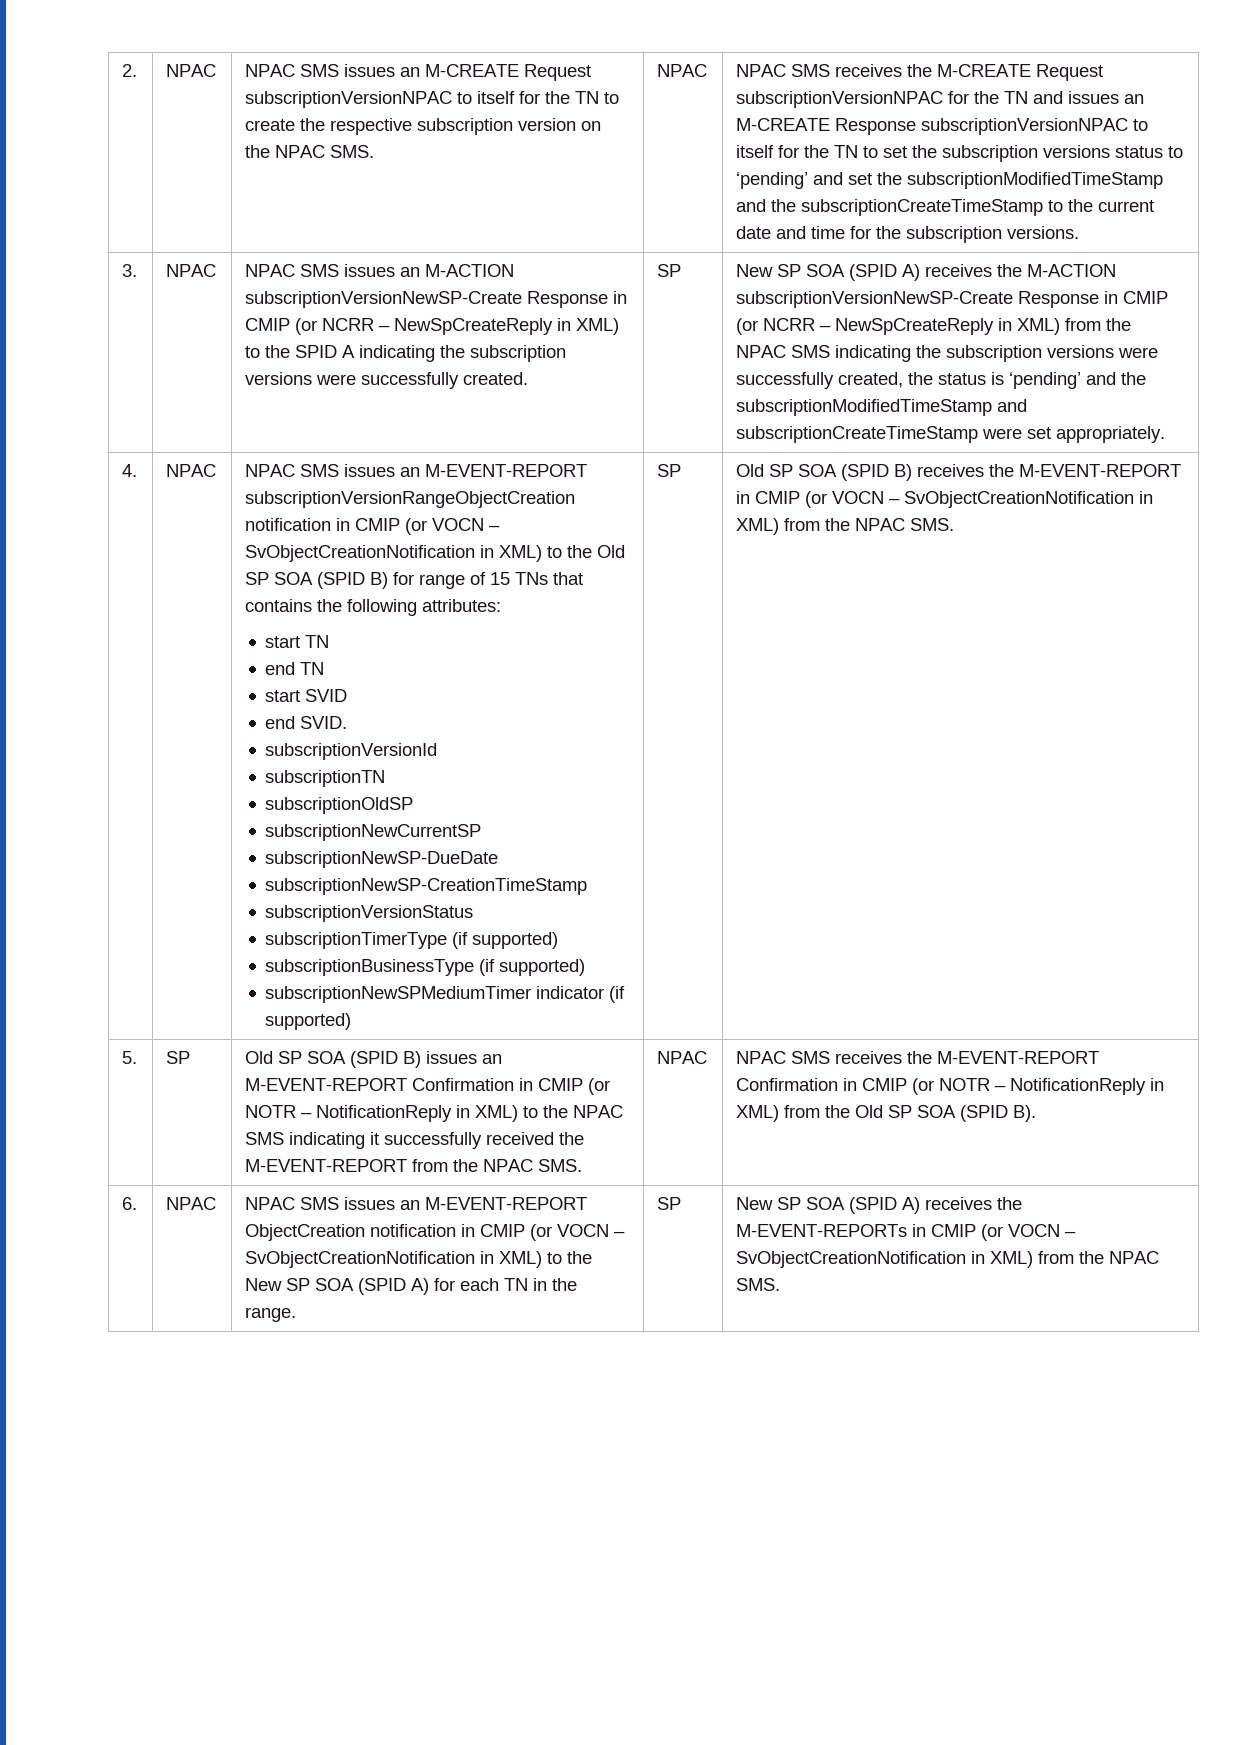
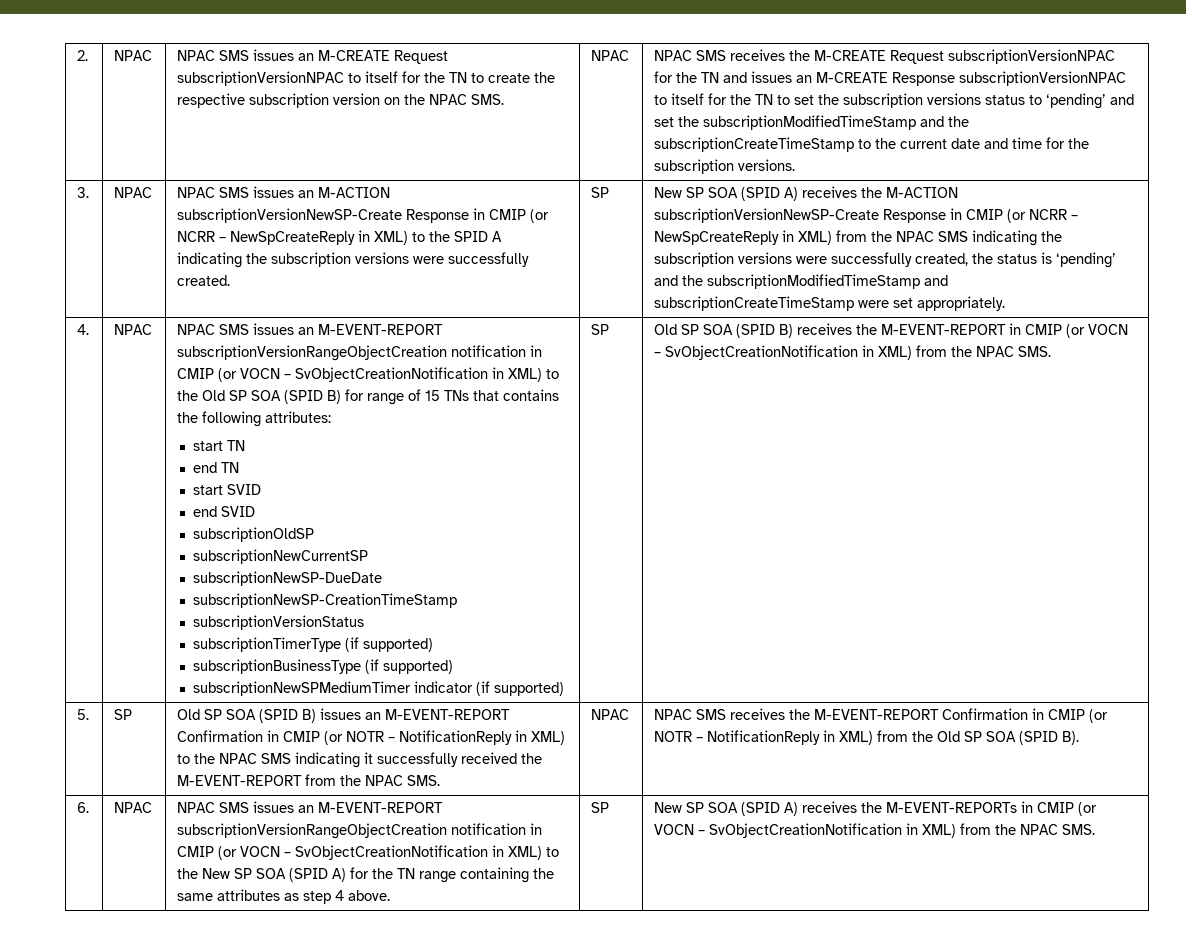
- end SVID.
- subscriptionVersionId
- subscriptionTN
+ end SVID
- NPAC SMS issues an M-EVENT-REPORT ObjectCreation notification in CMIP (or VOCN – SvObjectCreationNotification in XML) to the New SP SOA (SPID A) for each TN in the range.
+ NPAC SMS issues an M-EVENT-REPORT subscriptionVersionRangeObjectCreation notification in CMIP (or VOCN – SvObjectCreationNotification in XML) to the New SP SOA (SPID A) for the TN range containing the same attributes as step 4 above.

